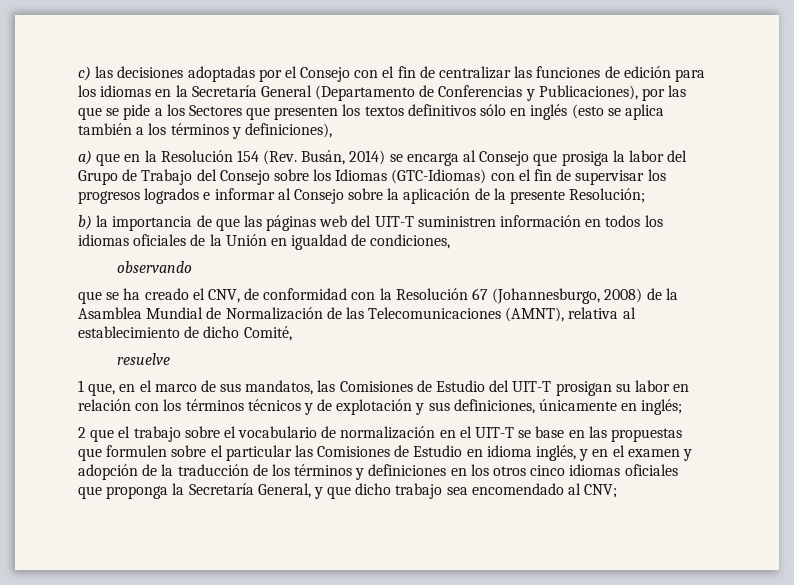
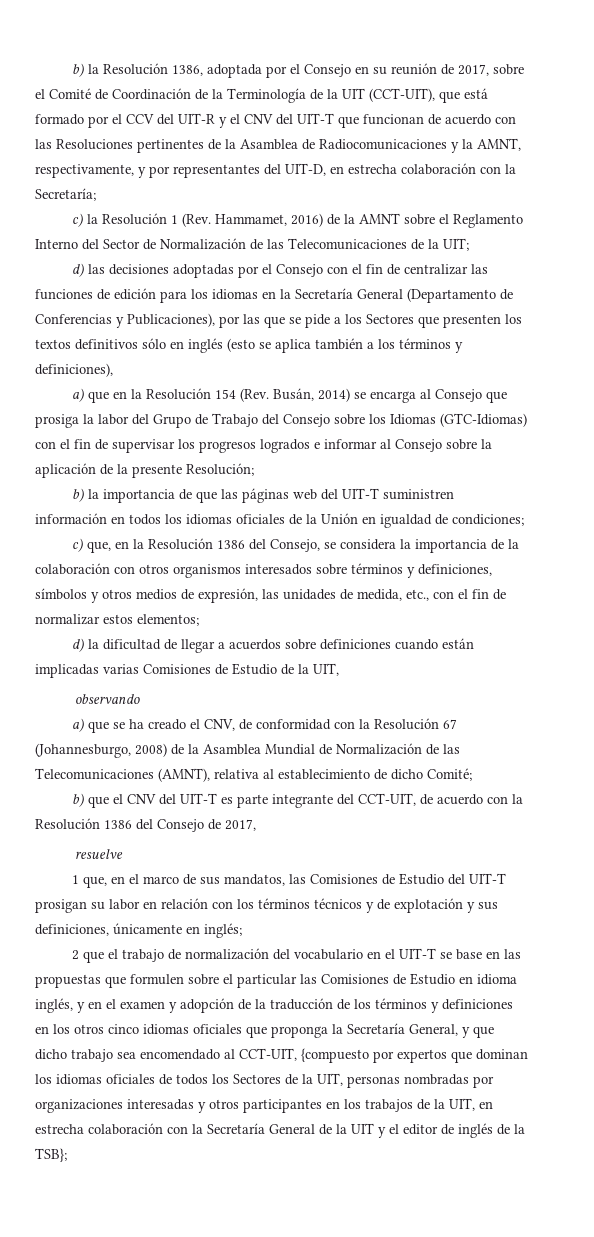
- c) las decisiones adoptadas por el Consejo con el fin de centralizar las funciones de edición para los idiomas en la Secretaría General (Departamento de Conferencias y Publicaciones), por las que se pide a los Sectores que presenten los textos definitivos sólo en inglés (esto se aplica también a los términos y definiciones),
+ b) la Resolución 1386, adoptada por el Consejo en su reunión de 2017, sobre el Comité de Coordinación de la Terminología de la UIT (CCT-UIT), que está formado por el CCV del UIT-R y el CNV del UIT-T que funcionan de acuerdo con las Resoluciones pertinentes de la Asamblea de Radiocomunicaciones y la AMNT, respectivamente, y por representantes del UIT-D, en estrecha colaboración con la Secretaría;
+ c) la Resolución 1 (Rev. Hammamet, 2016) de la AMNT sobre el Reglamento Interno del Sector de Normalización de las Telecomunicaciones de la UIT;
+ d) las decisiones adoptadas por el Consejo con el fin de centralizar las funciones de edición para los idiomas en la Secretaría General (Departamento de Conferencias y Publicaciones), por las que se pide a los Sectores que presenten los textos definitivos sólo en inglés (esto se aplica también a los términos y definiciones),
- b) la importancia de que las páginas web del UIT-T suministren información en todos los idiomas oficiales de la Unión en igualdad de condiciones,
+ b) la importancia de que las páginas web del UIT-T suministren información en todos los idiomas oficiales de la Unión en igualdad de condiciones;
+ c) que, en la Resolución 1386 del Consejo, se considera la importancia de la colaboración con otros organismos interesados sobre términos y definiciones, símbolos y otros medios de expresión, las unidades de medida, etc., con el fin de normalizar estos elementos;
+ d) la dificultad de llegar a acuerdos sobre definiciones cuando están implicadas varias Comisiones de Estudio de la UIT,
- que se ha creado el CNV, de conformidad con la Resolución 67 (Johannesburgo, 2008) de la Asamblea Mundial de Normalización de las Telecomunicaciones (AMNT), relativa al establecimiento de dicho Comité,
+ a) que se ha creado el CNV, de conformidad con la Resolución 67 (Johannesburgo, 2008) de la Asamblea Mundial de Normalización de las Telecomunicaciones (AMNT), relativa al establecimiento de dicho Comité;
+ b) que el CNV del UIT-T es parte integrante del CCT-UIT, de acuerdo con la Resolución 1386 del Consejo de 2017,
- 2 que el trabajo sobre el vocabulario de normalización en el UIT-T se base en las propuestas que formulen sobre el particular las Comisiones de Estudio en idioma inglés, y en el examen y adopción de la traducción de los términos y definiciones en los otros cinco idiomas oficiales que proponga la Secretaría General, y que dicho trabajo sea encomendado al CNV;
+ 2 que el trabajo de normalización del vocabulario en el UIT-T se base en las propuestas que formulen sobre el particular las Comisiones de Estudio en idioma inglés, y en el examen y adopción de la traducción de los términos y definiciones en los otros cinco idiomas oficiales que proponga la Secretaría General, y que dicho trabajo sea encomendado al CCT-UIT, {compuesto por expertos que dominan los idiomas oficiales de todos los Sectores de la UIT, personas nombradas por organizaciones interesadas y otros participantes en los trabajos de la UIT, en estrecha colaboración con la Secretaría General de la UIT y el editor de inglés de la TSB};

